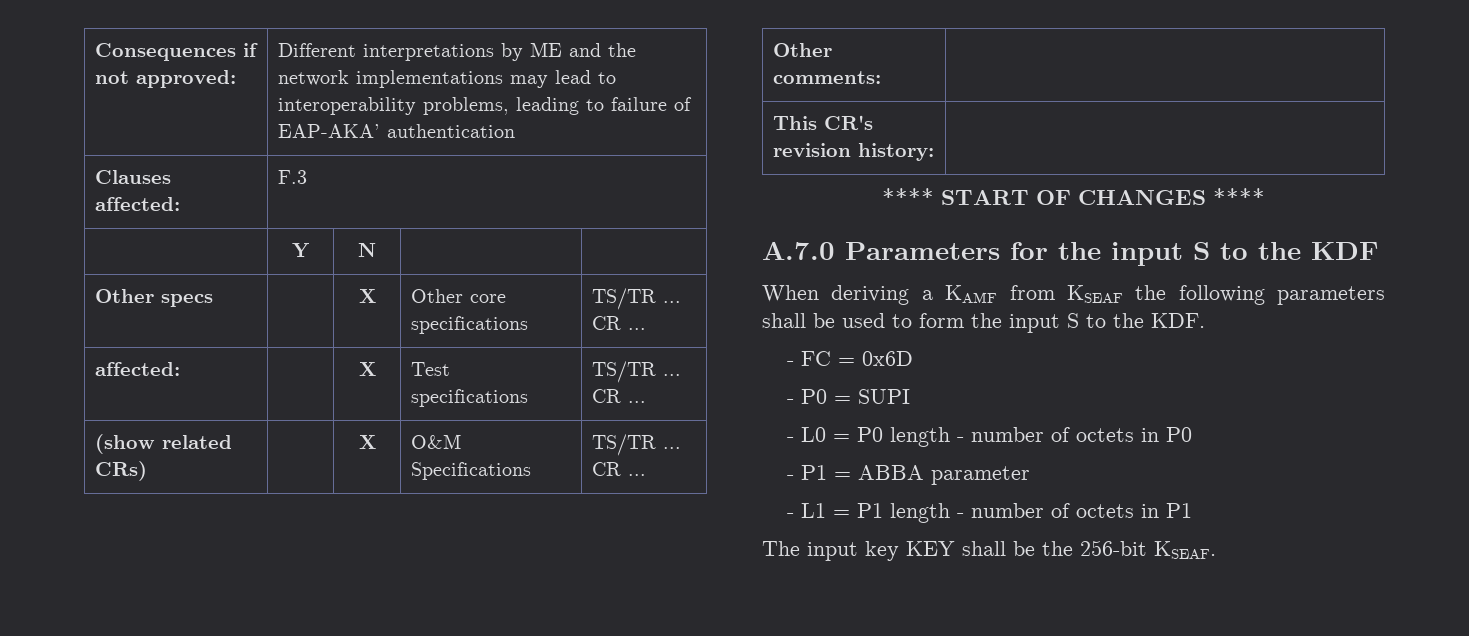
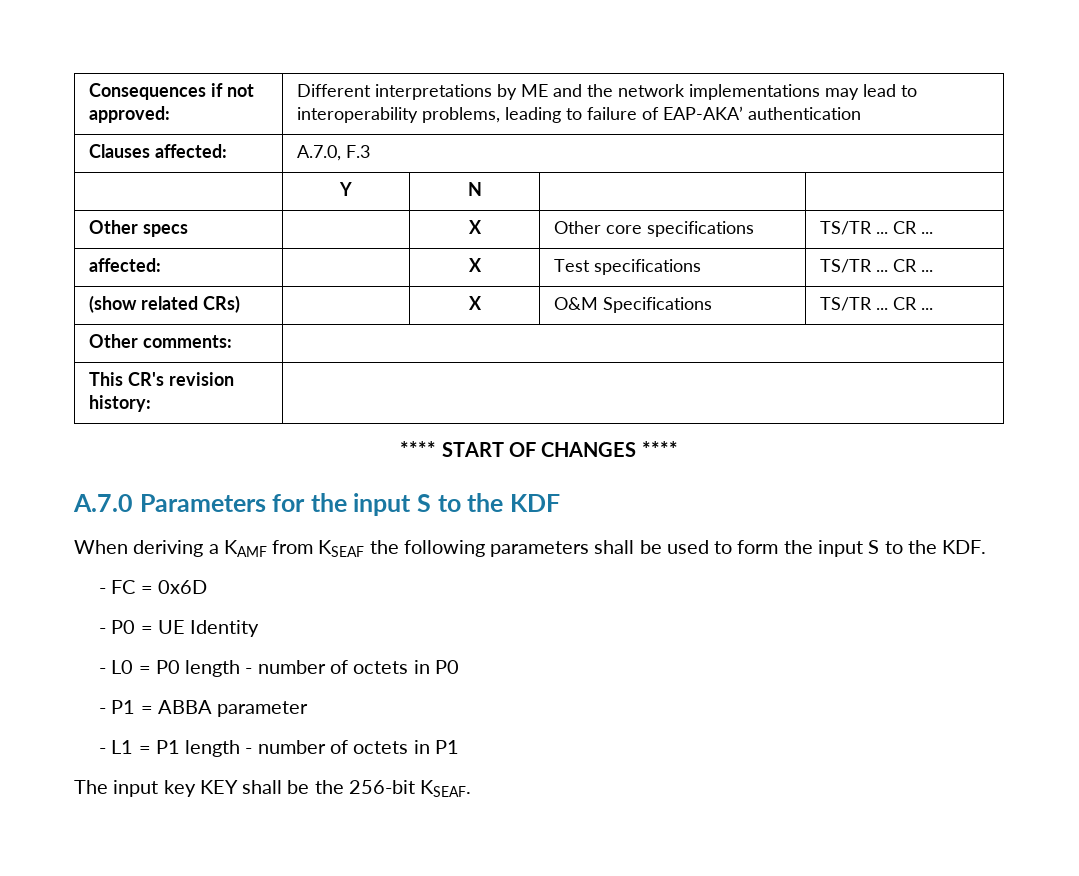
- Clauses affected: | F.3
+ Clauses affected: | A.7.0, F.3
- - P0 = SUPI
+ - P0 = UE Identity

